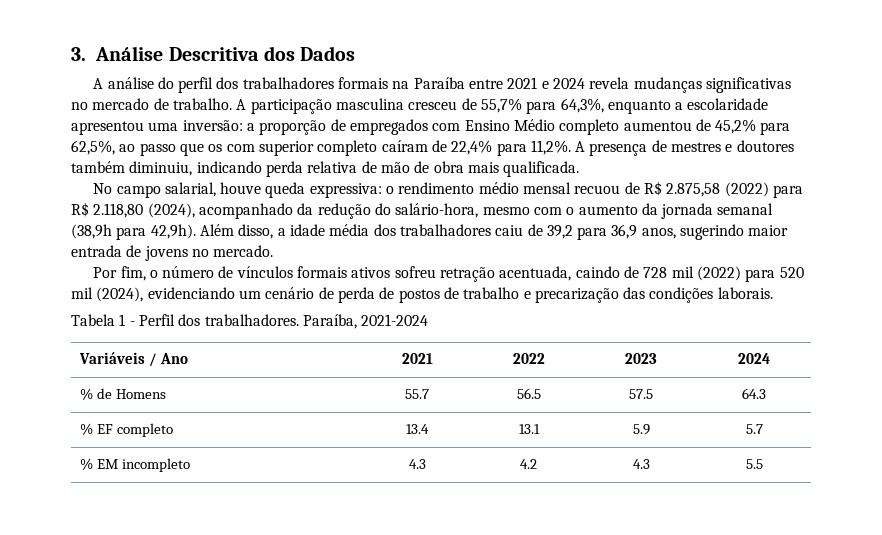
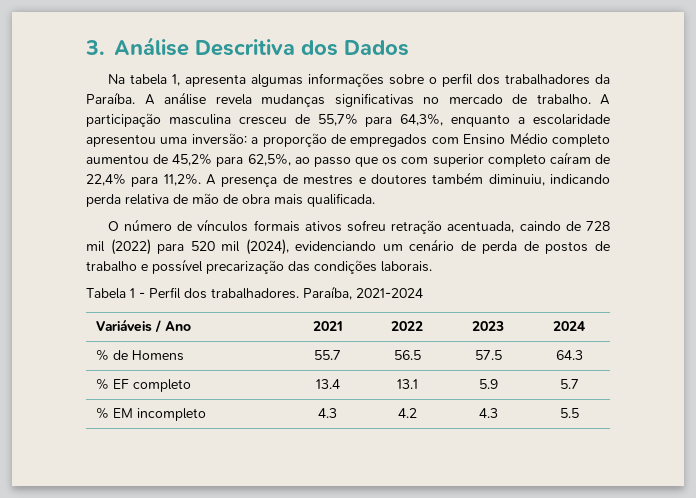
- A análise do perfil dos trabalhadores formais na Paraíba entre 2021 e 2024 revela mudanças significativas no mercado de trabalho.
+ Na tabela 1, apresenta algumas informações sobre o perfil dos trabalhadores da Paraíba. A análise revela mudanças significativas no mercado de trabalho.
- No campo salarial, houve queda expressiva: o rendimento médio mensal recuou de R$ 2.875,58 (2022) para R$ 2.118,80 (2024), acompanhado da redução do salário-hora, mesmo com o aumento da jornada semanal (38,9h para 42,9h). Além disso, a idade média dos trabalhadores caiu de 39,2 para 36,9 anos, sugerindo maior entrada de jovens no mercado.
- Por fim, o número de vínculos formais ativos sofreu retração acentuada, caindo de 728 mil (2022) para 520 mil (2024), evidenciando um cenário de perda de postos de trabalho e precarização das condições laborais.
+ O número de vínculos formais ativos sofreu retração acentuada, caindo de 728 mil (2022) para 520 mil (2024), evidenciando um cenário de perda de postos de trabalho e possível precarização das condições laborais.

